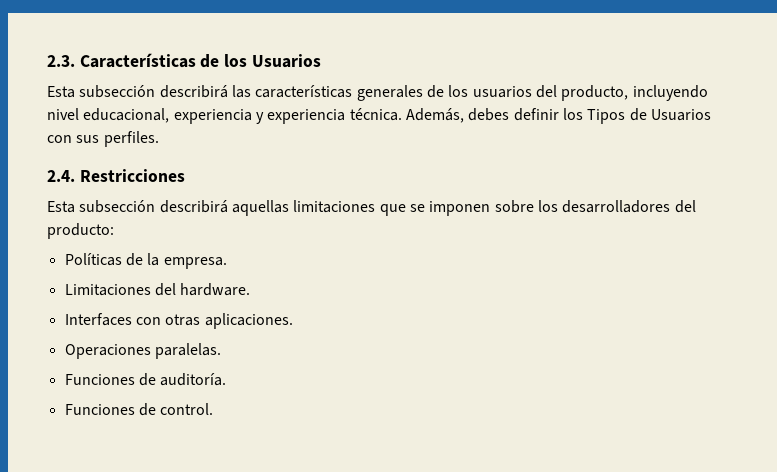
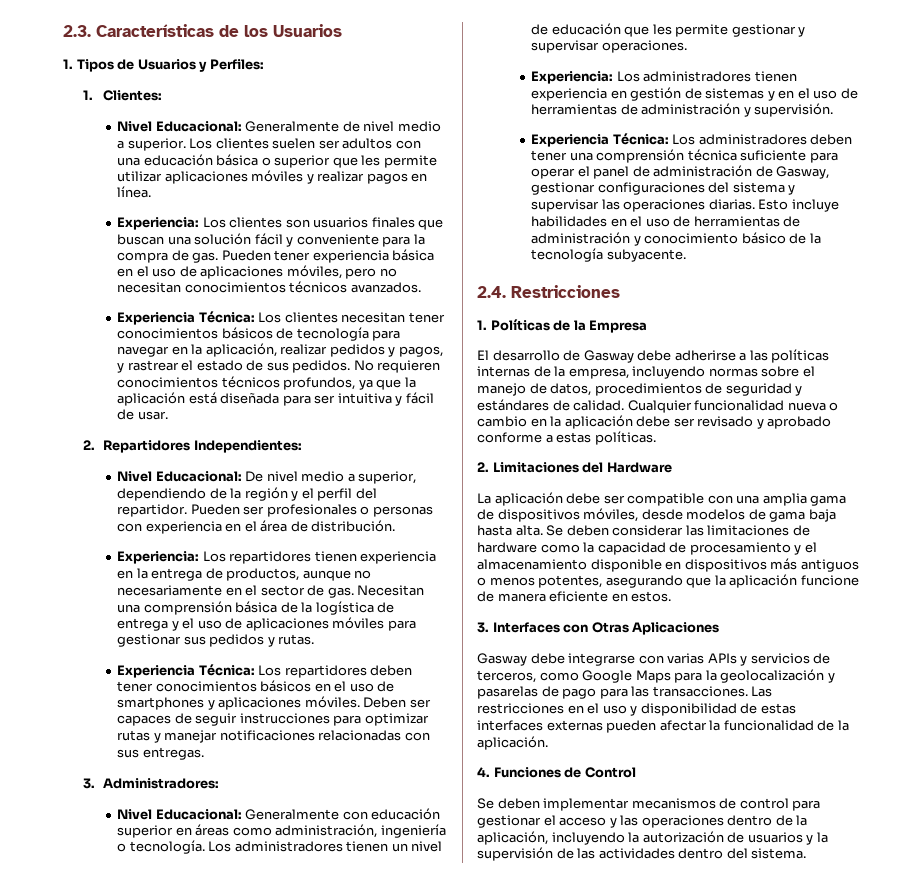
- Esta subsección describirá las características generales de los usuarios del producto, incluyendo nivel educacional, experiencia y experiencia técnica. Además, debes definir los Tipos de Usuarios con sus perfiles.
+ 1. Tipos de Usuarios y Perfiles:
+ 1. Clientes:
+ Nivel Educacional: Generalmente de nivel medio a superior. Los clientes suelen ser adultos con una educación básica o superior que les permite utilizar aplicaciones móviles y realizar pagos en línea.
+ Experiencia: Los clientes son usuarios finales que buscan una solución fácil y conveniente para la compra de gas. Pueden tener experiencia básica en el uso de aplicaciones móviles, pero no necesitan conocimientos técnicos avanzados.
+ Experiencia Técnica: Los clientes necesitan tener conocimientos básicos de tecnología para navegar en la aplicación, realizar pedidos y pagos, y rastrear el estado de sus pedidos. No requieren conocimientos técnicos profundos, ya que la aplicación está diseñada para ser intuitiva y fácil de usar.
+ 2. Repartidores Independientes:
+ Nivel Educacional: De nivel medio a superior, dependiendo de la región y el perfil del repartidor. Pueden ser profesionales o personas con experiencia en el área de distribución.
+ Experiencia: Los repartidores tienen experiencia en la entrega de productos, aunque no necesariamente en el sector de gas. Necesitan una comprensión básica de la logística de entrega y el uso de aplicaciones móviles para gestionar sus pedidos y rutas.
+ Experiencia Técnica: Los repartidores deben tener conocimientos básicos en el uso de smartphones y aplicaciones móviles. Deben ser capaces de seguir instrucciones para optimizar rutas y manejar notificaciones relacionadas con sus entregas.
+ 3. Administradores:
+ Nivel Educacional: Generalmente con educación superior en áreas como administración, ingeniería o tecnología. Los administradores tienen un nivel de educación que les permite gestionar y supervisar operaciones.
+ Experiencia: Los administradores tienen experiencia en gestión de sistemas y en el uso de herramientas de administración y supervisión.
+ Experiencia Técnica: Los administradores deben tener una comprensión técnica suficiente para operar el panel de administración de Gasway, gestionar configuraciones del sistema y supervisar las operaciones diarias. Esto incluye habilidades en el uso de herramientas de administración y conocimiento básico de la tecnología subyacente.
  2.4. Restricciones
- Esta subsección describirá aquellas limitaciones que se imponen sobre los desarrolladores del producto:
- Políticas de la empresa.
- Limitaciones del hardware.
- Interfaces con otras aplicaciones.
- Operaciones paralelas.
- Funciones de auditoría.
- Funciones de control.
+ 1. Políticas de la Empresa
+ El desarrollo de Gasway debe adherirse a las políticas internas de la empresa, incluyendo normas sobre el manejo de datos, procedimientos de seguridad y estándares de calidad. Cualquier funcionalidad nueva o cambio en la aplicación debe ser revisado y aprobado conforme a estas políticas.
+ 2. Limitaciones del Hardware
+ La aplicación debe ser compatible con una amplia gama de dispositivos móviles, desde modelos de gama baja hasta alta. Se deben considerar las limitaciones de hardware como la capacidad de procesamiento y el almacenamiento disponible en dispositivos más antiguos o menos potentes, asegurando que la aplicación funcione de manera eficiente en estos.
+ 3. Interfaces con Otras Aplicaciones
+ Gasway debe integrarse con varias APIs y servicios de terceros, como Google Maps para la geolocalización y pasarelas de pago para las transacciones. Las restricciones en el uso y disponibilidad de estas interfaces externas pueden afectar la funcionalidad de la aplicación.
+ 4. Funciones de Control
+ Se deben implementar mecanismos de control para gestionar el acceso y las operaciones dentro de la aplicación, incluyendo la autorización de usuarios y la supervisión de las actividades dentro del sistema.

